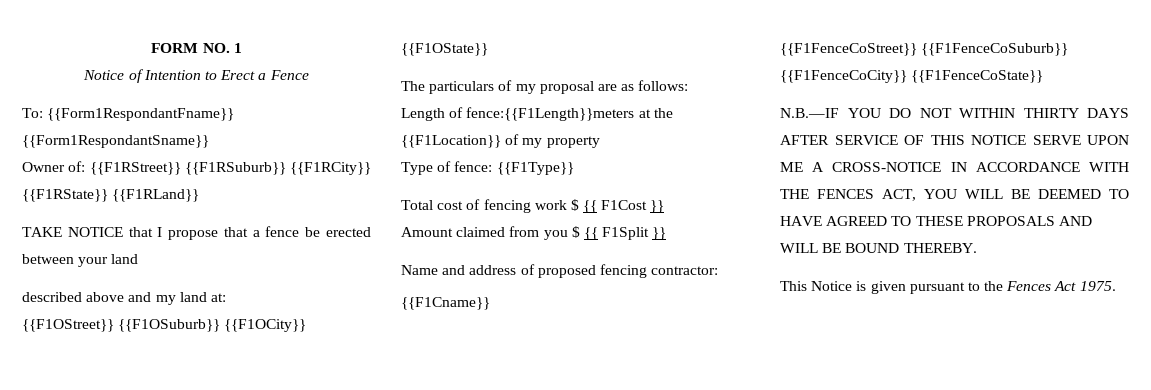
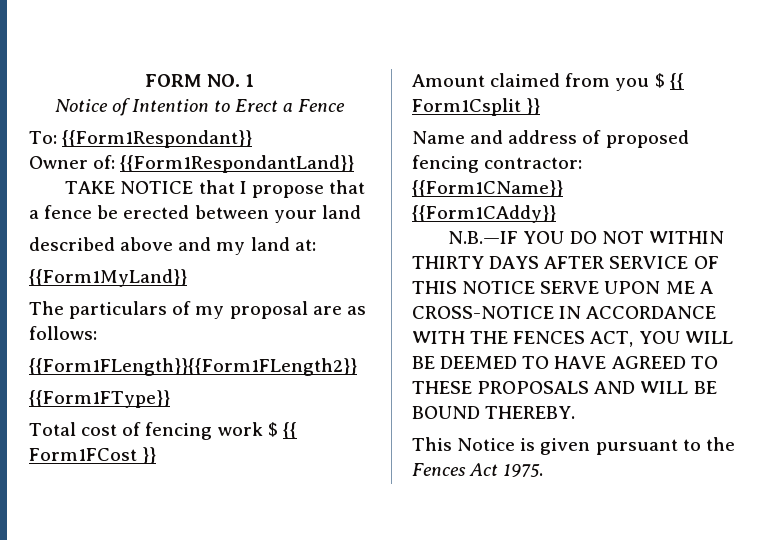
- To: {{Form1RespondantFname}} {{Form1RespondantSname}}
+ To: {{Form1Respondant}}
- Owner of: {{F1RStreet}} {{F1RSuburb}} {{F1RCity}} {{F1RState}} {{F1RLand}}
+ Owner of: {{Form1RespondantLand}}
- {{F1OStreet}} {{F1OSuburb}} {{F1OCity}} {{F1OState}}
+ {{Form1MyLand}}
- Length of fence:{{F1Length}}meters at the {{F1Location}} of my property
- Type of fence: {{F1Type}}
+ {{Form1FLength}}{{Form1FLength2}}
+ {{Form1FType}}
- Total cost of fencing work $ {{ F1Cost }}
+ Total cost of fencing work $ {{ Form1FCost }}
- Amount claimed from you $ {{ F1Split }}
+ Amount claimed from you $ {{ Form1Csplit }}
- {{F1Cname}}
- {{F1FenceCoStreet}} {{F1FenceCoSuburb}} {{F1FenceCoCity}} {{F1FenceCoState}}
+ {{Form1CName}}
+ {{Form1CAddy}}

